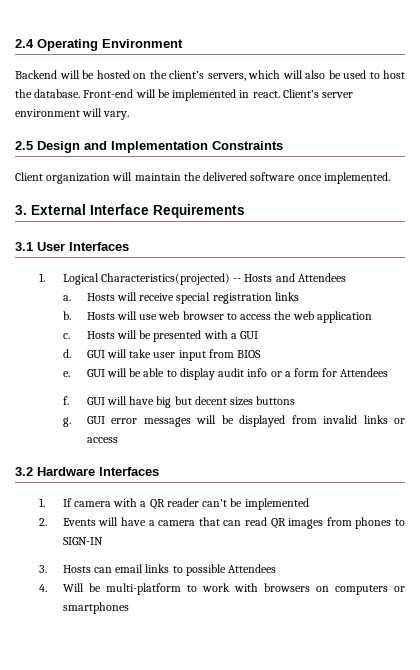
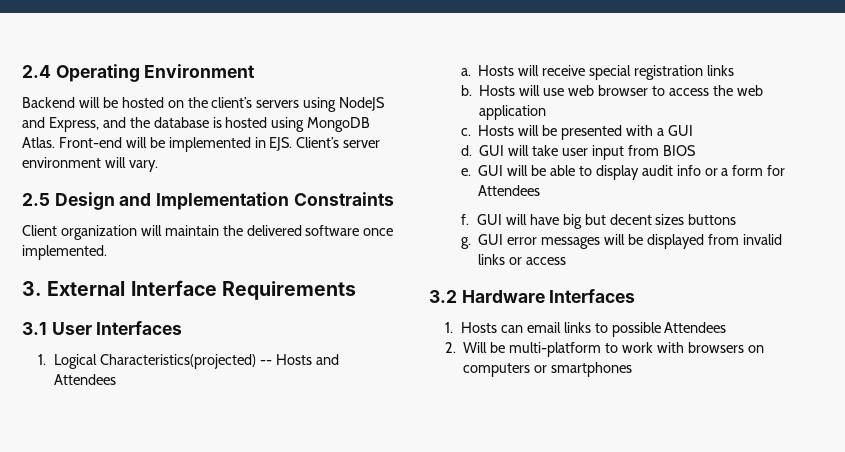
- Backend will be hosted on the client’s servers, which will also be used to host the database.
+ Backend will be hosted on the client’s servers using NodeJS and Express, and the database is hosted using MongoDB Atlas.
- Front-end will be implemented in react. Client’s server environment will vary.
+ Front-end will be implemented in EJS. Client’s server environment will vary.
- 1. If camera with a QR reader can’t be implemented
- 2. Events will have a camera that can read QR images from phones to SIGN-IN
- 3. Hosts can email links to possible Attendees
+ 1. Hosts can email links to possible Attendees
- 4. Will be multi-platform to work with browsers on computers or smartphones
+ 2. Will be multi-platform to work with browsers on computers or smartphones

